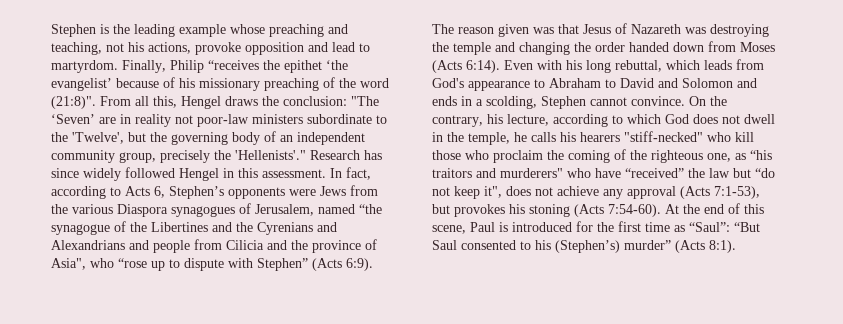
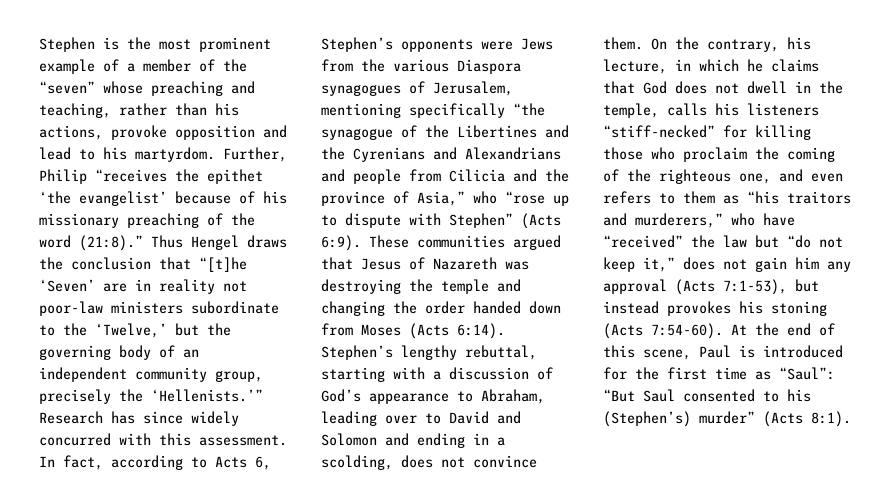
- Stephen is the leading example whose preaching and teaching, not his actions, provoke opposition and lead to martyrdom. Finally, Philip “receives the epithet ‘the evangelist’ because of his missionary preaching of the word (21:8)". From all this, Hengel draws the conclusion: "The ‘Seven’ are in reality not poor-law ministers subordinate to the 'Twelve', but the governing body of an independent community group, precisely the 'Hellenists'."
+ Stephen is the most prominent example of a member of the “seven” whose preaching and teaching, rather than his actions, provoke opposition and lead to his martyrdom. Further, Philip “receives the epithet ‘the evangelist’ because of his missionary preaching of the word (21:8).” Thus Hengel draws the conclusion that “[t]he ‘Seven’ are in reality not poor-law ministers subordinate to the ‘Twelve,’ but the governing body of an independent community group, precisely the ‘Hellenists.’”
- Research has since widely followed Hengel in this assessment.
+ Research has since widely concurred with this assessment.
- In fact, according to Acts 6, Stephen’s opponents were Jews from the various Diaspora synagogues of Jerusalem, named “the synagogue of the Libertines and the Cyrenians and Alexandrians and people from Cilicia and the province of Asia", who “rose up to dispute with Stephen” (Acts 6:9).
+ In fact, according to Acts 6, Stephen’s opponents were Jews from the various Diaspora synagogues of Jerusalem, mentioning specifically “the synagogue of the Libertines and the Cyrenians and Alexandrians and people from Cilicia and the province of Asia,” who “rose up to dispute with Stephen” (Acts 6:9).
- The reason given was that Jesus of Nazareth was destroying the temple and changing the order handed down from Moses (Acts 6:14).
+ These communities argued that Jesus of Nazareth was destroying the temple and changing the order handed down from Moses (Acts 6:14).
- Even with his long rebuttal, which leads from God's appearance to Abraham to David and Solomon and ends in a scolding, Stephen cannot convince.
+ Stephen’s lengthy rebuttal, starting with a discussion of God’s appearance to Abraham, leading over to David and Solomon and ending in a scolding, does not convince them.
- On the contrary, his lecture, according to which God does not dwell in the temple, he calls his hearers "stiff-necked" who kill those who proclaim the coming of the righteous one, as “his traitors and murderers" who have “received” the law but “do not keep it", does not achieve any approval (Acts 7:1-53), but provokes his stoning (Acts 7:54-60).
+ On the contrary, his lecture, in which he claims that God does not dwell in the temple, calls his listeners “stiff-necked” for killing those who proclaim the coming of the righteous one, and even refers to them as “his traitors and murderers,” who have “received” the law but “do not keep it,” does not gain him any approval (Acts 7:1-53), but instead provokes his stoning (Acts 7:54-60).

